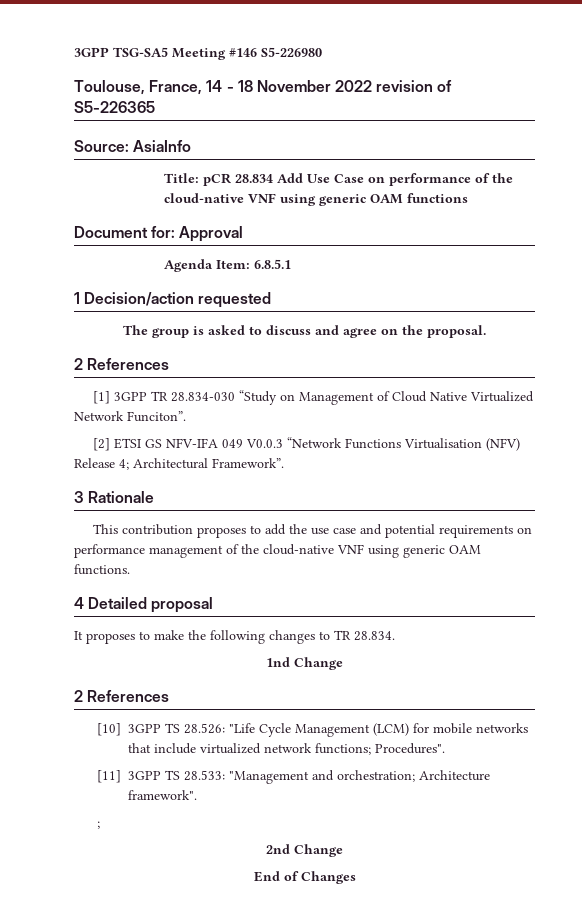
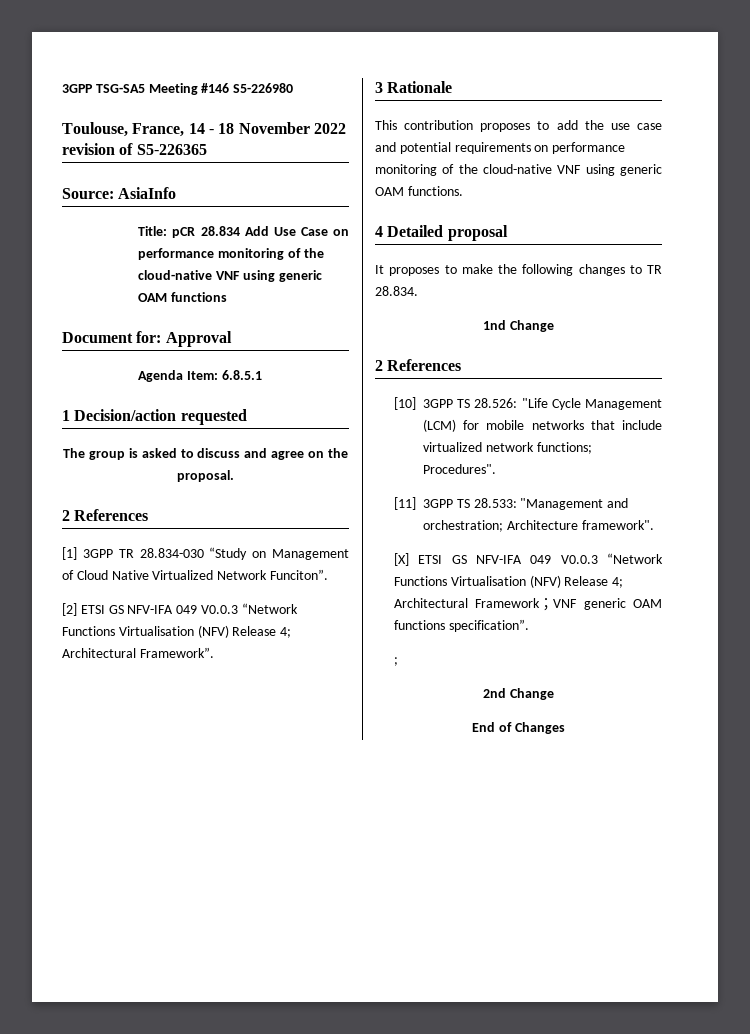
- Title: pCR 28.834 Add Use Case on performance of the cloud-native VNF using generic OAM functions
+ Title: pCR 28.834 Add Use Case on performance monitoring of the cloud-native VNF using generic OAM functions
- This contribution proposes to add the use case and potential requirements on performance management of the cloud-native VNF using generic OAM functions.
+ This contribution proposes to add the use case and potential requirements on performance monitoring of the cloud-native VNF using generic OAM functions.
+ [X] ETSI GS NFV-IFA 049 V0.0.3 “Network Functions Virtualisation (NFV) Release 4; Architectural Framework；VNF generic OAM functions specification”.

